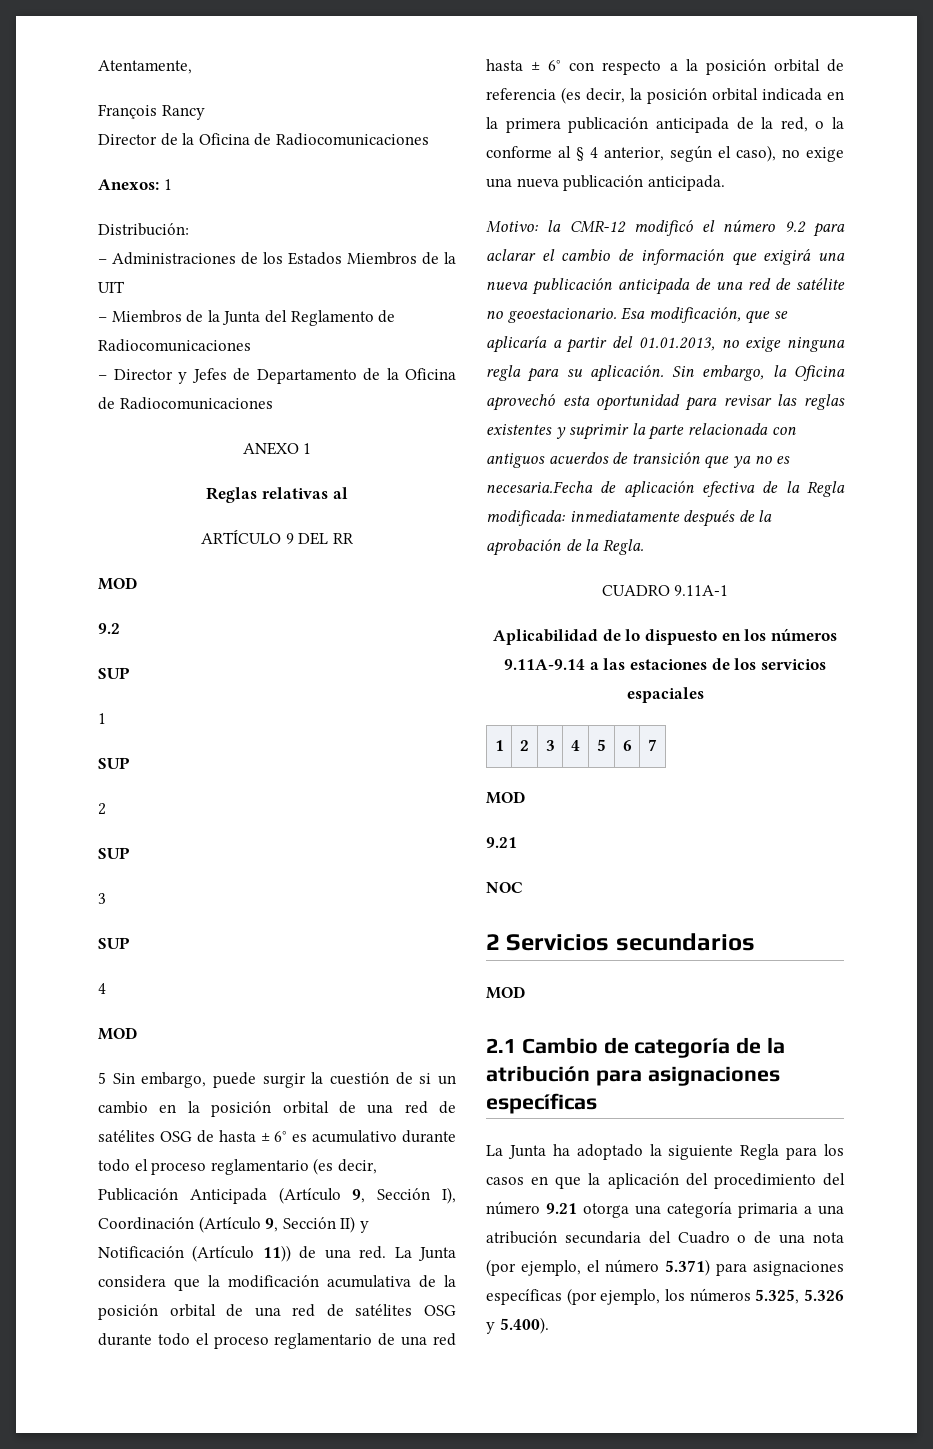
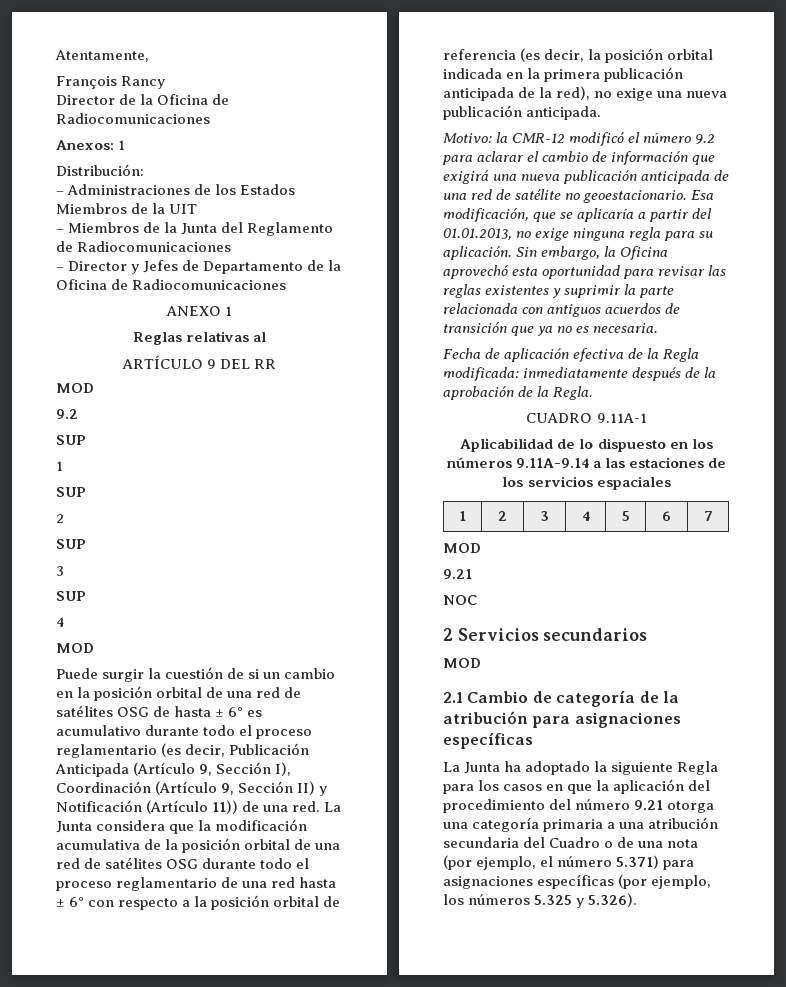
- 5 Sin embargo, puede surgir la cuestión de si un cambio en la posición orbital de una red de satélites OSG de hasta ± 6° es acumulativo durante todo el proceso reglamentario (es decir, Publicación Anticipada (Artículo 9, Sección I), Coordinación (Artículo 9, Sección II) y Notificación (Artículo 11)) de una red.
+ Puede surgir la cuestión de si un cambio en la posición orbital de una red de satélites OSG de hasta ± 6° es acumulativo durante todo el proceso reglamentario (es decir, Publicación Anticipada (Artículo 9, Sección I), Coordinación (Artículo 9, Sección II) y Notificación (Artículo 11)) de una red.
- La Junta considera que la modificación acumulativa de la posición orbital de una red de satélites OSG durante todo el proceso reglamentario de una red hasta ± 6° con respecto a la posición orbital de referencia (es decir, la posición orbital indicada en la primera publicación anticipada de la red, o la conforme al § 4 anterior, según el caso), no exige una nueva publicación anticipada.
+ La Junta considera que la modificación acumulativa de la posición orbital de una red de satélites OSG durante todo el proceso reglamentario de una red hasta ± 6° con respecto a la posición orbital de referencia (es decir, la posición orbital indicada en la primera publicación anticipada de la red), no exige una nueva publicación anticipada.
- Sin embargo, la Oficina aprovechó esta oportunidad para revisar las reglas existentes y suprimir la parte relacionada con antiguos acuerdos de transición que ya no es necesaria.Fecha de aplicación efectiva de la Regla modificada: inmediatamente después de la aprobación de la Regla.
+ Sin embargo, la Oficina aprovechó esta oportunidad para revisar las reglas existentes y suprimir la parte relacionada con antiguos acuerdos de transición que ya no es necesaria.
+ Fecha de aplicación efectiva de la Regla modificada: inmediatamente después de la aprobación de la Regla.
- La Junta ha adoptado la siguiente Regla para los casos en que la aplicación del procedimiento del número 9.21 otorga una categoría primaria a una atribución secundaria del Cuadro o de una nota (por ejemplo, el número 5.371) para asignaciones específicas (por ejemplo, los números 5.325, 5.326 y 5.400).
+ La Junta ha adoptado la siguiente Regla para los casos en que la aplicación del procedimiento del número 9.21 otorga una categoría primaria a una atribución secundaria del Cuadro o de una nota (por ejemplo, el número 5.371) para asignaciones específicas (por ejemplo, los números 5.325 y 5.326).

